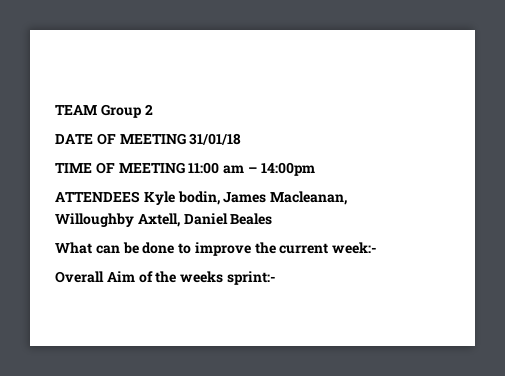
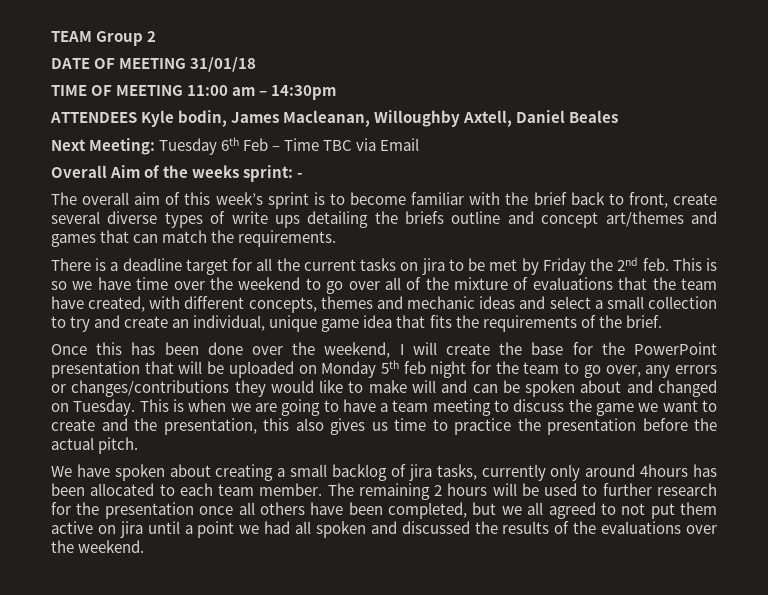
- TIME OF MEETING 11:00 am – 14:00pm
+ TIME OF MEETING 11:00 am – 14:30pm
- What can be done to improve the current week:-
+ Next Meeting: Tuesday 6th Feb – Time TBC via Email
- Overall Aim of the weeks sprint:-
+ Overall Aim of the weeks sprint: -
+ The overall aim of this week’s sprint is to become familiar with the brief back to front, create several diverse types of write ups detailing the briefs outline and concept art/themes and games that can match the requirements.
+ There is a deadline target for all the current tasks on jira to be met by Friday the 2nd feb. This is so we have time over the weekend to go over all of the mixture of evaluations that the team have created, with different concepts, themes and mechanic ideas and select a small collection to try and create an individual, unique game idea that fits the requirements of the brief.
+ Once this has been done over the weekend, I will create the base for the PowerPoint presentation that will be uploaded on Monday 5th feb night for the team to go over, any errors or changes/contributions they would like to make will and can be spoken about and changed on Tuesday. This is when we are going to have a team meeting to discuss the game we want to create and the presentation, this also gives us time to practice the presentation before the actual pitch.
+ We have spoken about creating a small backlog of jira tasks, currently only around 4hours has been allocated to each team member. The remaining 2 hours will be used to further research for the presentation once all others have been completed, but we all agreed to not put them active on jira until a point we had all spoken and discussed the results of the evaluations over the weekend.

